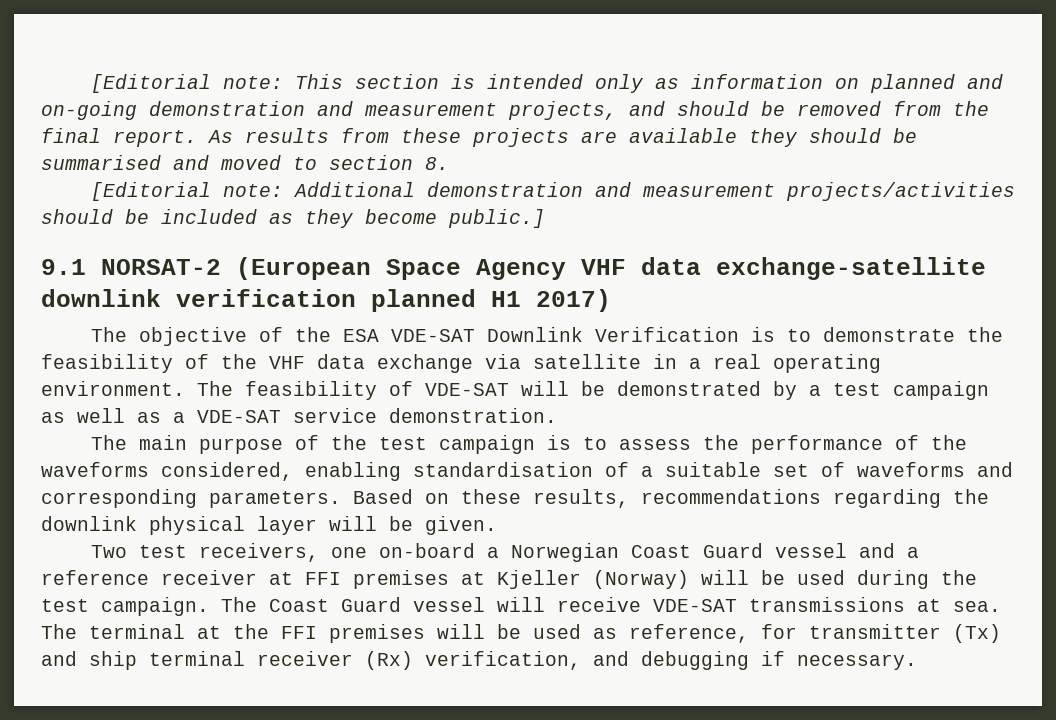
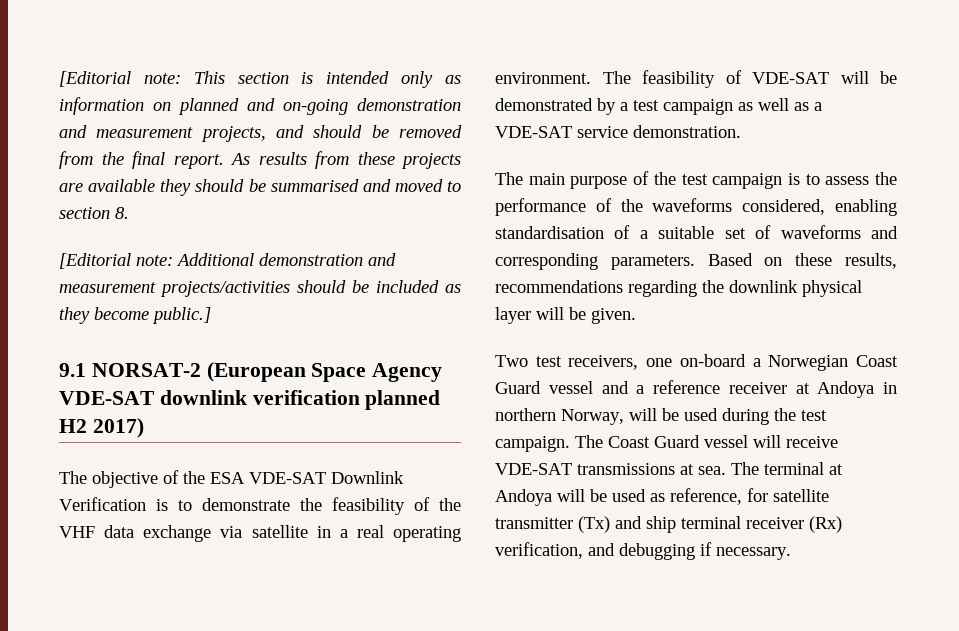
- 9.1 NORSAT-2 (European Space Agency VHF data exchange-satellite downlink verification planned H1 2017)
+ 9.1 NORSAT-2 (European Space Agency VDE-SAT downlink verification planned H2 2017)
- Two test receivers, one on-board a Norwegian Coast Guard vessel and a reference receiver at FFI premises at Kjeller (Norway) will be used during the test campaign.
+ Two test receivers, one on-board a Norwegian Coast Guard vessel and a reference receiver at Andoya in northern Norway, will be used during the test campaign.
- The terminal at the FFI premises will be used as reference, for transmitter (Tx) and ship terminal receiver (Rx) verification, and debugging if necessary.
+ The terminal at Andoya will be used as reference, for satellite transmitter (Tx) and ship terminal receiver (Rx) verification, and debugging if necessary.

